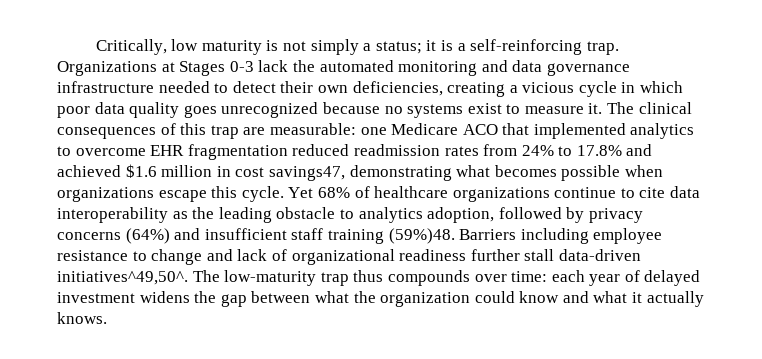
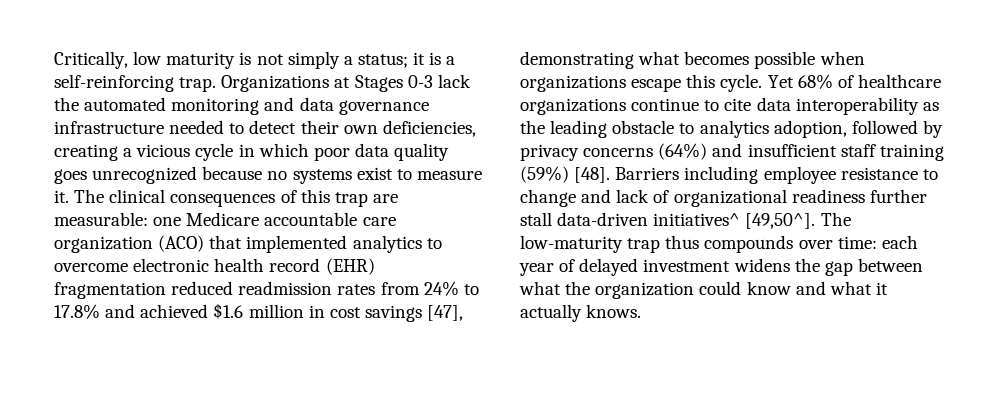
- The clinical consequences of this trap are measurable: one Medicare ACO that implemented analytics to overcome EHR fragmentation reduced readmission rates from 24% to 17.8% and achieved $1.6 million in cost savings47, demonstrating what becomes possible when organizations escape this cycle.
+ The clinical consequences of this trap are measurable: one Medicare accountable care organization (ACO) that implemented analytics to overcome electronic health record (EHR) fragmentation reduced readmission rates from 24% to 17.8% and achieved $1.6 million in cost savings [47], demonstrating what becomes possible when organizations escape this cycle.
- Yet 68% of healthcare organizations continue to cite data interoperability as the leading obstacle to analytics adoption, followed by privacy concerns (64%) and insufficient staff training (59%)48.
+ Yet 68% of healthcare organizations continue to cite data interoperability as the leading obstacle to analytics adoption, followed by privacy concerns (64%) and insufficient staff training (59%) [48].
- Barriers including employee resistance to change and lack of organizational readiness further stall data-driven initiatives^49,50^.
+ Barriers including employee resistance to change and lack of organizational readiness further stall data-driven initiatives^ [49,50^].

